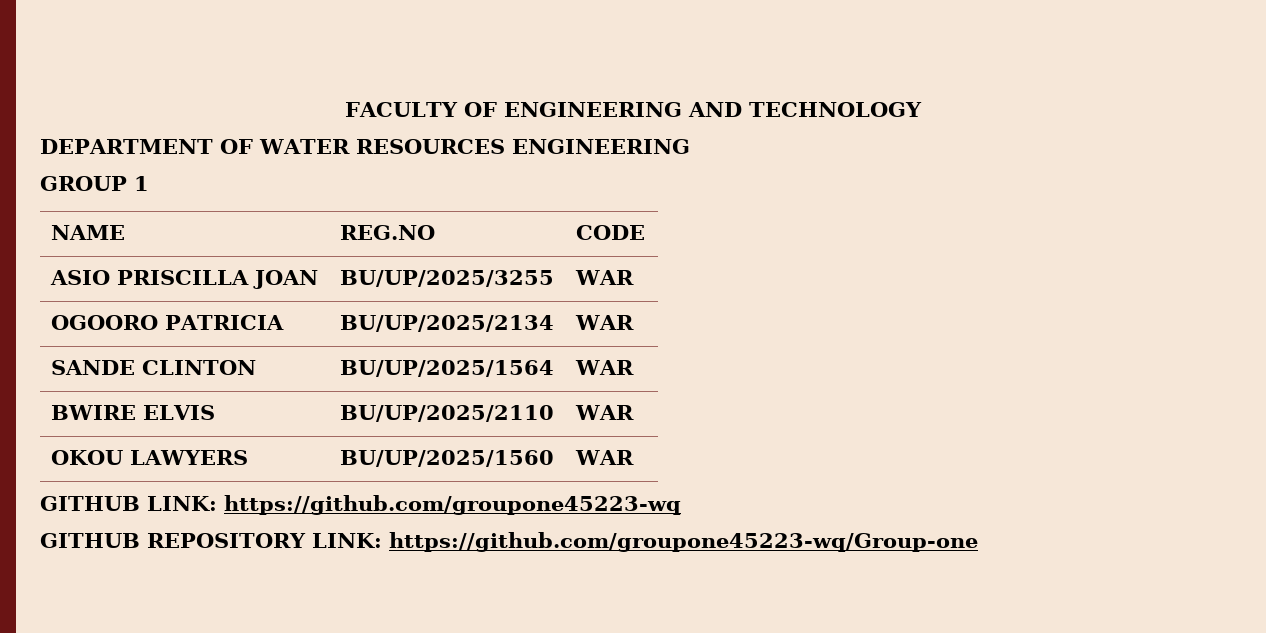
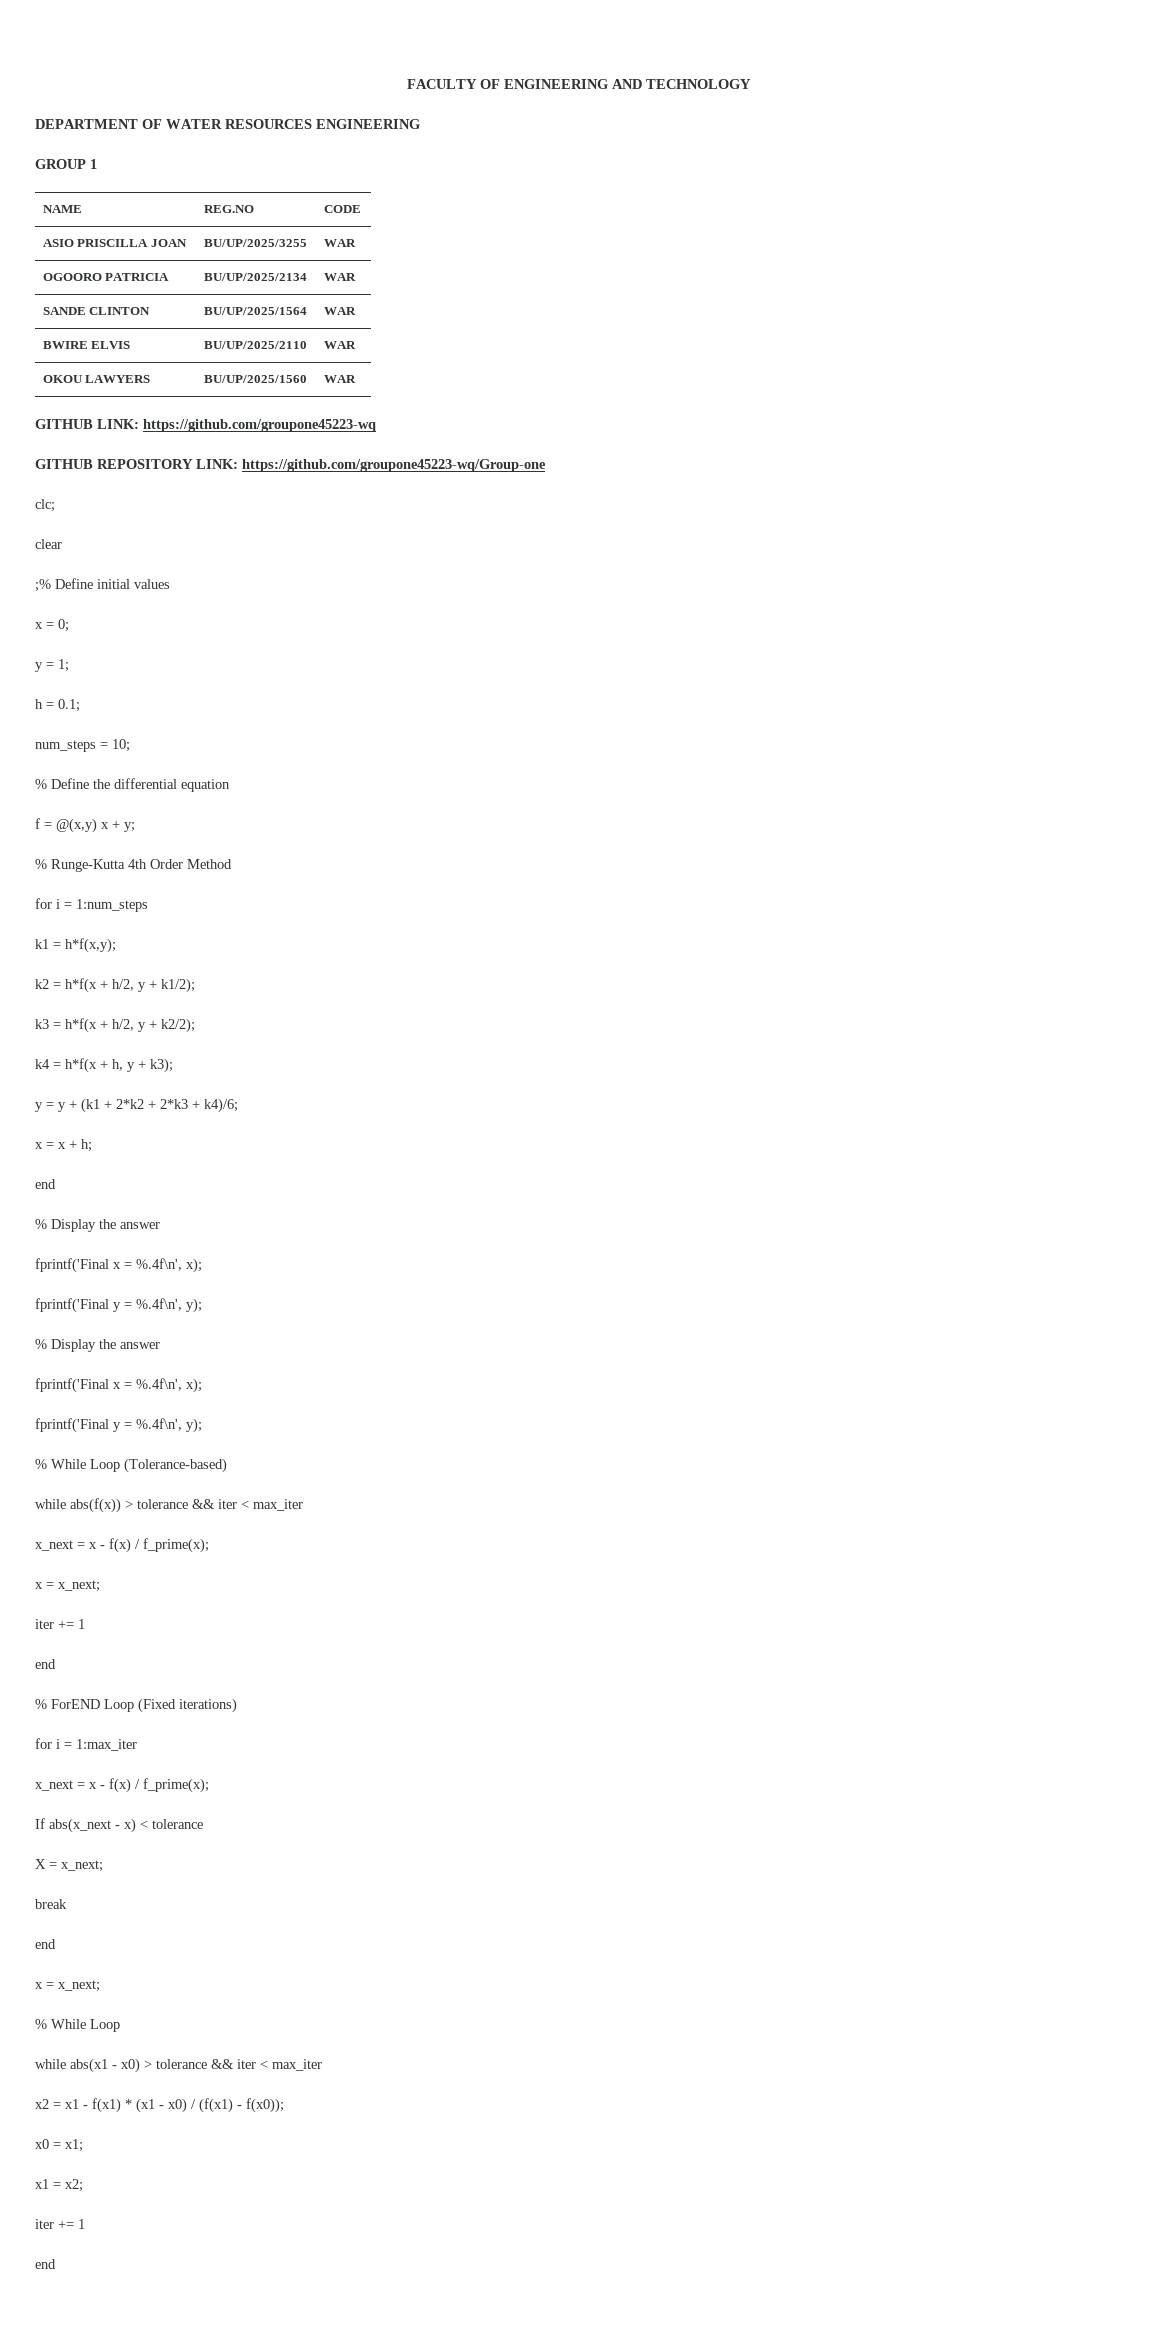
+ clc;
+ clear
+ ;% Define initial values
+ x = 0;
+ y = 1;
+ h = 0.1;
+ num_steps = 10;
+ % Define the differential equation
+ f = @(x,y) x + y;
+ % Runge-Kutta 4th Order Method
+ for i = 1:num_steps
+ k1 = h*f(x,y);
+ k2 = h*f(x + h/2, y + k1/2);
+ k3 = h*f(x + h/2, y + k2/2);
+ k4 = h*f(x + h, y + k3);
+ y = y + (k1 + 2*k2 + 2*k3 + k4)/6;
+ x = x + h;
+ end
+ % Display the answer
+ fprintf('Final x = %.4f\n', x);
+ fprintf('Final y = %.4f\n', y);
+ % Display the answer
+ fprintf('Final x = %.4f\n', x);
+ fprintf('Final y = %.4f\n', y);
+ % While Loop (Tolerance-based)
+ while abs(f(x)) > tolerance && iter < max_iter
+ x_next = x - f(x) / f_prime(x);
+ x = x_next;
+ iter += 1
+ end
+ % ForEND Loop (Fixed iterations)
+ for i = 1:max_iter
+ x_next = x - f(x) / f_prime(x);
+ If abs(x_next - x) < tolerance
+ X = x_next;
+ break
+ end
+ x = x_next;
+ % While Loop
+ while abs(x1 - x0) > tolerance && iter < max_iter
+ x2 = x1 - f(x1) * (x1 - x0) / (f(x1) - f(x0));
+ x0 = x1;
+ x1 = x2;
+ iter += 1
+ end

